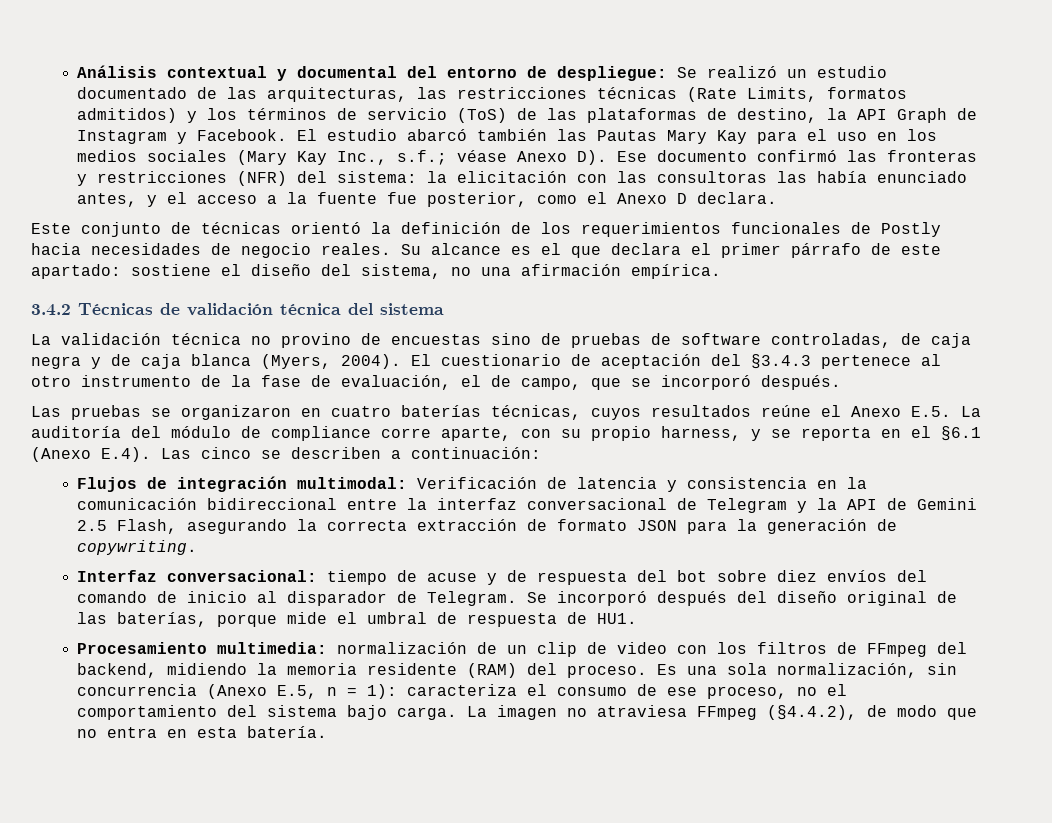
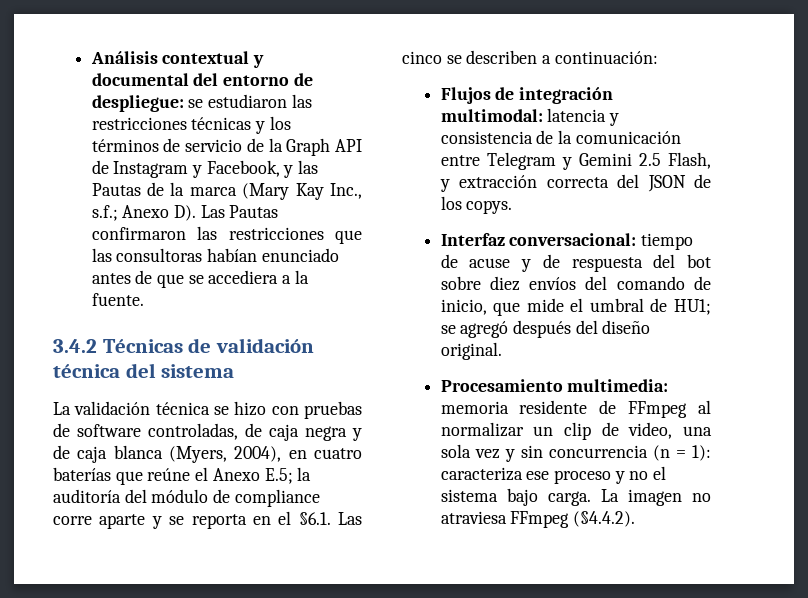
- Análisis contextual y documental del entorno de despliegue: Se realizó un estudio documentado de las arquitecturas, las restricciones técnicas (Rate Limits, formatos admitidos) y los términos de servicio (ToS) de las plataformas de destino, la API Graph de Instagram y Facebook. El estudio abarcó también las Pautas Mary Kay para el uso en los medios sociales (Mary Kay Inc., s.f.; véase Anexo D). Ese documento confirmó las fronteras y restricciones (NFR) del sistema: la elicitación con las consultoras las había enunciado antes, y el acceso a la fuente fue posterior, como el Anexo D declara.
- Este conjunto de técnicas orientó la definición de los requerimientos funcionales de Postly hacia necesidades de negocio reales. Su alcance es el que declara el primer párrafo de este apartado: sostiene el diseño del sistema, no una afirmación empírica.
+ Análisis contextual y documental del entorno de despliegue: se estudiaron las restricciones técnicas y los términos de servicio de la Graph API de Instagram y Facebook, y las Pautas de la marca (Mary Kay Inc., s.f.; Anexo D). Las Pautas confirmaron las restricciones que las consultoras habían enunciado antes de que se accediera a la fuente.
- La validación técnica no provino de encuestas sino de pruebas de software controladas, de caja negra y de caja blanca (Myers, 2004). El cuestionario de aceptación del §3.4.3 pertenece al otro instrumento de la fase de evaluación, el de campo, que se incorporó después.
- Las pruebas se organizaron en cuatro baterías técnicas, cuyos resultados reúne el Anexo E.5. La auditoría del módulo de compliance corre aparte, con su propio harness, y se reporta en el §6.1 (Anexo E.4). Las cinco se describen a continuación:
+ La validación técnica se hizo con pruebas de software controladas, de caja negra y de caja blanca (Myers, 2004), en cuatro baterías que reúne el Anexo E.5; la auditoría del módulo de compliance corre aparte y se reporta en el §6.1. Las cinco se describen a continuación:
- Flujos de integración multimodal: Verificación de latencia y consistencia en la comunicación bidireccional entre la interfaz conversacional de Telegram y la API de Gemini 2.5 Flash, asegurando la correcta extracción de formato JSON para la generación de copywriting.
+ Flujos de integración multimodal: latencia y consistencia de la comunicación entre Telegram y Gemini 2.5 Flash, y extracción correcta del JSON de los copys.
- Interfaz conversacional: tiempo de acuse y de respuesta del bot sobre diez envíos del comando de inicio al disparador de Telegram. Se incorporó después del diseño original de las baterías, porque mide el umbral de respuesta de HU1.
- Procesamiento multimedia: normalización de un clip de video con los filtros de FFmpeg del backend, midiendo la memoria residente (RAM) del proceso. Es una sola normalización, sin concurrencia (Anexo E.5, n = 1): caracteriza el consumo de ese proceso, no el comportamiento del sistema bajo carga.
+ Interfaz conversacional: tiempo de acuse y de respuesta del bot sobre diez envíos del comando de inicio, que mide el umbral de HU1; se agregó después del diseño original.
+ Procesamiento multimedia: memoria residente de FFmpeg al normalizar un clip de video, una sola vez y sin concurrencia (n = 1): caracteriza ese proceso y no el sistema bajo carga.
- La imagen no atraviesa FFmpeg (§4.4.2), de modo que no entra en esta batería.
+ La imagen no atraviesa FFmpeg (§4.4.2).

